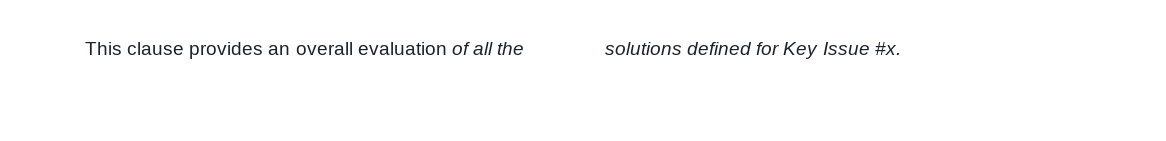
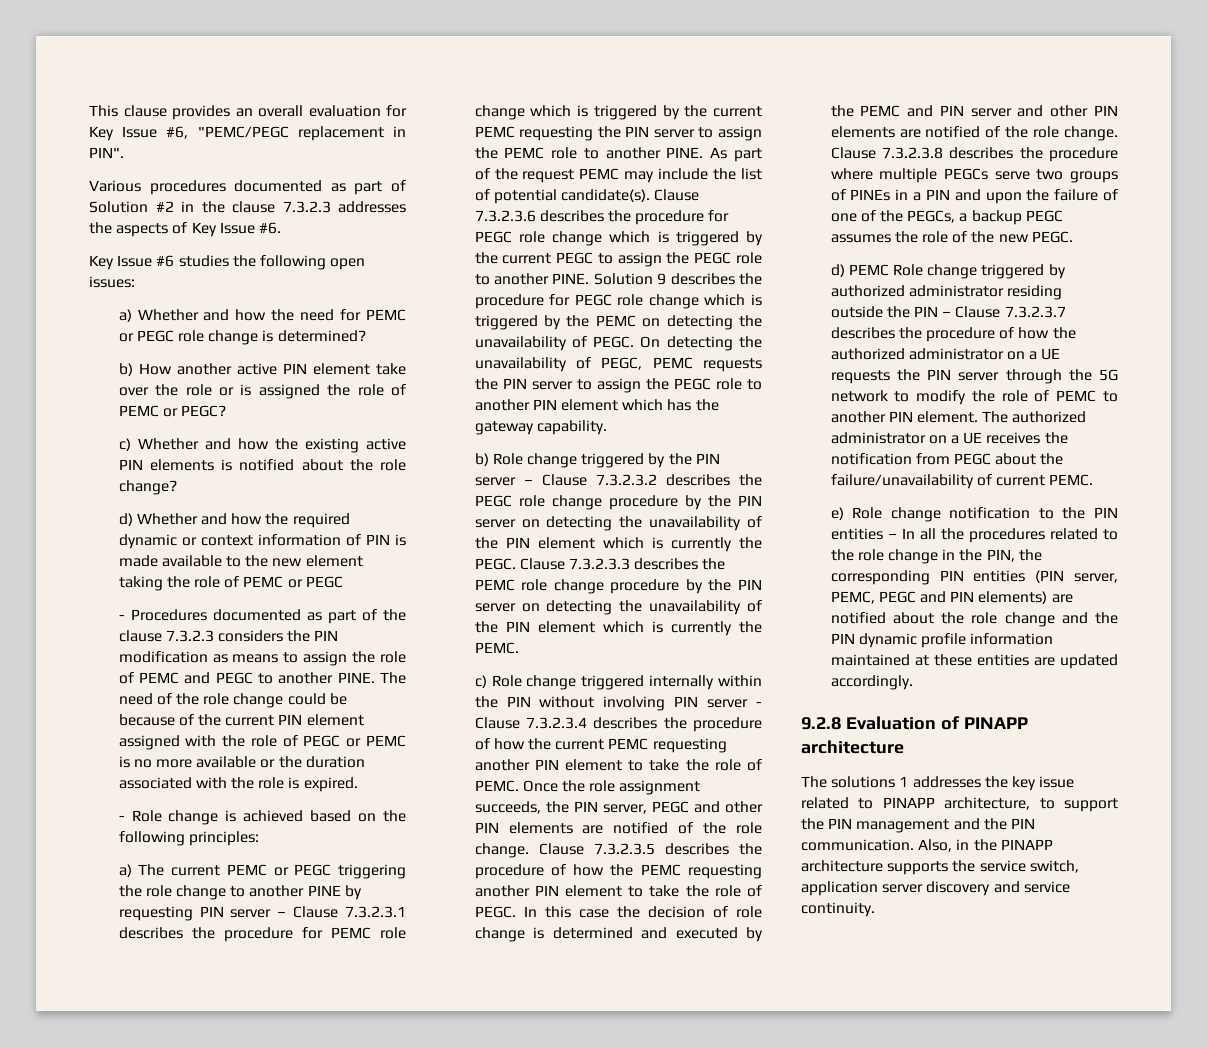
- This clause provides an overall evaluation of all the solutions defined for Key Issue #x.
+ This clause provides an overall evaluation for Key Issue #6, "PEMC/PEGC replacement in PIN".
+ Various procedures documented as part of Solution #2 in the clause 7.3.2.3 addresses the aspects of Key Issue #6.
+ Key Issue #6 studies the following open issues:
+ a) Whether and how the need for PEMC or PEGC role change is determined?
+ b) How another active PIN element take over the role or is assigned the role of PEMC or PEGC?
+ c) Whether and how the existing active PIN elements is notified about the role change?
+ d) Whether and how the required dynamic or context information of PIN is made available to the new element taking the role of PEMC or PEGC
+ - Procedures documented as part of the clause 7.3.2.3 considers the PIN modification as means to assign the role of PEMC and PEGC to another PINE. The need of the role change could be because of the current PIN element assigned with the role of PEGC or PEMC is no more available or the duration associated with the role is expired.
+ - Role change is achieved based on the following principles:
+ a) The current PEMC or PEGC triggering the role change to another PINE by requesting PIN server – Clause 7.3.2.3.1 describes the procedure for PEMC role change which is triggered by the current PEMC requesting the PIN server to assign the PEMC role to another PINE. As part of the request PEMC may include the list of potential candidate(s). Clause 7.3.2.3.6 describes the procedure for PEGC role change which is triggered by the current PEGC to assign the PEGC role to another PINE. Solution 9 describes the procedure for PEGC role change which is triggered by the PEMC on detecting the unavailability of PEGC. On detecting the unavailability of PEGC, PEMC requests the PIN server to assign the PEGC role to another PIN element which has the gateway capability.
+ b) Role change triggered by the PIN server – Clause 7.3.2.3.2 describes the PEGC role change procedure by the PIN server on detecting the unavailability of the PIN element which is currently the PEGC. Clause 7.3.2.3.3 describes the PEMC role change procedure by the PIN server on detecting the unavailability of the PIN element which is currently the PEMC.
+ c) Role change triggered internally within the PIN without involving PIN server - Clause 7.3.2.3.4 describes the procedure of how the current PEMC requesting another PIN element to take the role of PEMC. Once the role assignment succeeds, the PIN server, PEGC and other PIN elements are notified of the role change. Clause 7.3.2.3.5 describes the procedure of how the PEMC requesting another PIN element to take the role of PEGC. In this case the decision of role change is determined and executed by the PEMC and PIN server and other PIN elements are notified of the role change. Clause 7.3.2.3.8 describes the procedure where multiple PEGCs serve two groups of PINEs in a PIN and upon the failure of one of the PEGCs, a backup PEGC assumes the role of the new PEGC.
+ d) PEMC Role change triggered by authorized administrator residing outside the PIN – Clause 7.3.2.3.7 describes the procedure of how the authorized administrator on a UE requests the PIN server through the 5G network to modify the role of PEMC to another PIN element. The authorized administrator on a UE receives the notification from PEGC about the failure/unavailability of current PEMC.
+ e) Role change notification to the PIN entities – In all the procedures related to the role change in the PIN, the corresponding PIN entities (PIN server, PEMC, PEGC and PIN elements) are notified about the role change and the PIN dynamic profile information maintained at these entities are updated accordingly.
+ 9.2.8 Evaluation of PINAPP architecture
+ The solutions 1 addresses the key issue related to PINAPP architecture, to support the PIN management and the PIN communication. Also, in the PINAPP architecture supports the service switch, application server discovery and service continuity.

